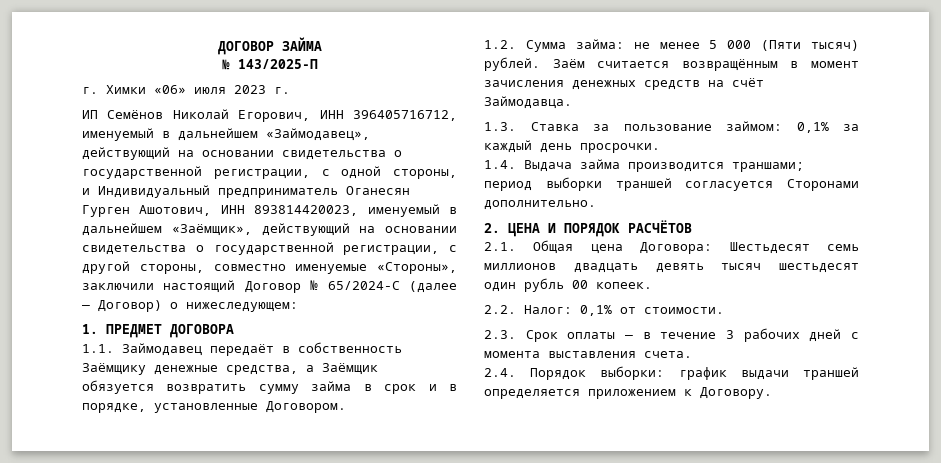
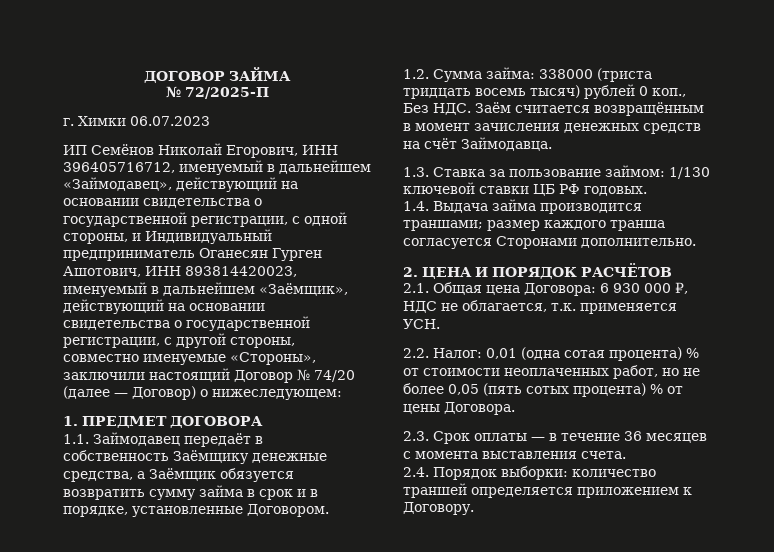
- № 143/2025-П
+ № 72/2025-П
- г. Химки «06» июля 2023 г.
+ г. Химки 06.07.2023
- ИП Семёнов Николай Егорович, ИНН 396405716712, именуемый в дальнейшем «Займодавец», действующий на основании свидетельства о государственной регистрации, с одной стороны, и Индивидуальный предприниматель Оганесян Гурген Ашотович, ИНН 893814420023, именуемый в дальнейшем «Заёмщик», действующий на основании свидетельства о государственной регистрации, с другой стороны, совместно именуемые «Стороны», заключили настоящий Договор № 65/2024-С (далее — Договор) о нижеследующем:
+ ИП Семёнов Николай Егорович, ИНН 396405716712, именуемый в дальнейшем «Займодавец», действующий на основании свидетельства о государственной регистрации, с одной стороны, и Индивидуальный предприниматель Оганесян Гурген Ашотович, ИНН 893814420023, именуемый в дальнейшем «Заёмщик», действующий на основании свидетельства о государственной регистрации, с другой стороны, совместно именуемые «Стороны», заключили настоящий Договор № 74/20 (далее — Договор) о нижеследующем:
- 1.2. Сумма займа: не менее 5 000 (Пяти тысяч) рублей. Заём считается возвращённым в момент зачисления денежных средств на счёт Займодавца.
+ 1.2. Сумма займа: 338000 (триста тридцать восемь тысяч) рублей 0 коп., Без НДС. Заём считается возвращённым в момент зачисления денежных средств на счёт Займодавца.
- 1.3. Ставка за пользование займом: 0,1% за каждый день просрочки.
+ 1.3. Ставка за пользование займом: 1/130 ключевой ставки ЦБ РФ годовых.
- 1.4. Выдача займа производится траншами; период выборки траншей согласуется Сторонами дополнительно.
+ 1.4. Выдача займа производится траншами; размер каждого транша согласуется Сторонами дополнительно.
- 2.1. Общая цена Договора: Шестьдесят семь миллионов двадцать девять тысяч шестьдесят один рубль 00 копеек.
- 2.2. Налог: 0,1% от стоимости.
+ 2.1. Общая цена Договора: 6 930 000 ₽, НДС не облагается, т.к. применяется УСН.
+ 2.2. Налог: 0,01 (одна сотая процента) % от стоимости неоплаченных работ, но не более 0,05 (пять сотых процента) % от цены Договора.
- 2.3. Срок оплаты — в течение 3 рабочих дней с момента выставления счета.
+ 2.3. Срок оплаты — в течение 36 месяцев с момента выставления счета.
- 2.4. Порядок выборки: график выдачи траншей определяется приложением к Договору.
+ 2.4. Порядок выборки: количество траншей определяется приложением к Договору.

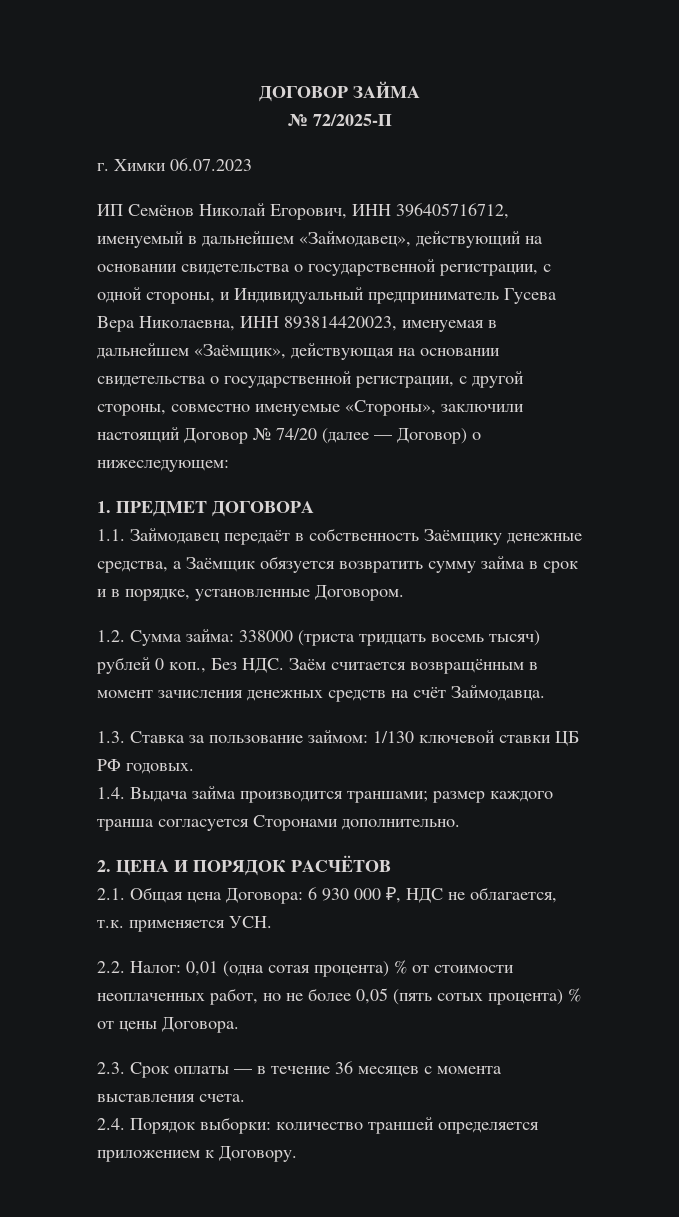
- ИП Семёнов Николай Егорович, ИНН 396405716712, именуемый в дальнейшем «Займодавец», действующий на основании свидетельства о государственной регистрации, с одной стороны, и Индивидуальный предприниматель Оганесян Гурген Ашотович, ИНН 893814420023, именуемый в дальнейшем «Заёмщик», действующий на основании свидетельства о государственной регистрации, с другой стороны, совместно именуемые «Стороны», заключили настоящий Договор № 74/20 (далее — Договор) о нижеследующем:
+ ИП Семёнов Николай Егорович, ИНН 396405716712, именуемый в дальнейшем «Займодавец», действующий на основании свидетельства о государственной регистрации, с одной стороны, и Индивидуальный предприниматель Гусева Вера Николаевна, ИНН 893814420023, именуемая в дальнейшем «Заёмщик», действующая на основании свидетельства о государственной регистрации, с другой стороны, совместно именуемые «Стороны», заключили настоящий Договор № 74/20 (далее — Договор) о нижеследующем:

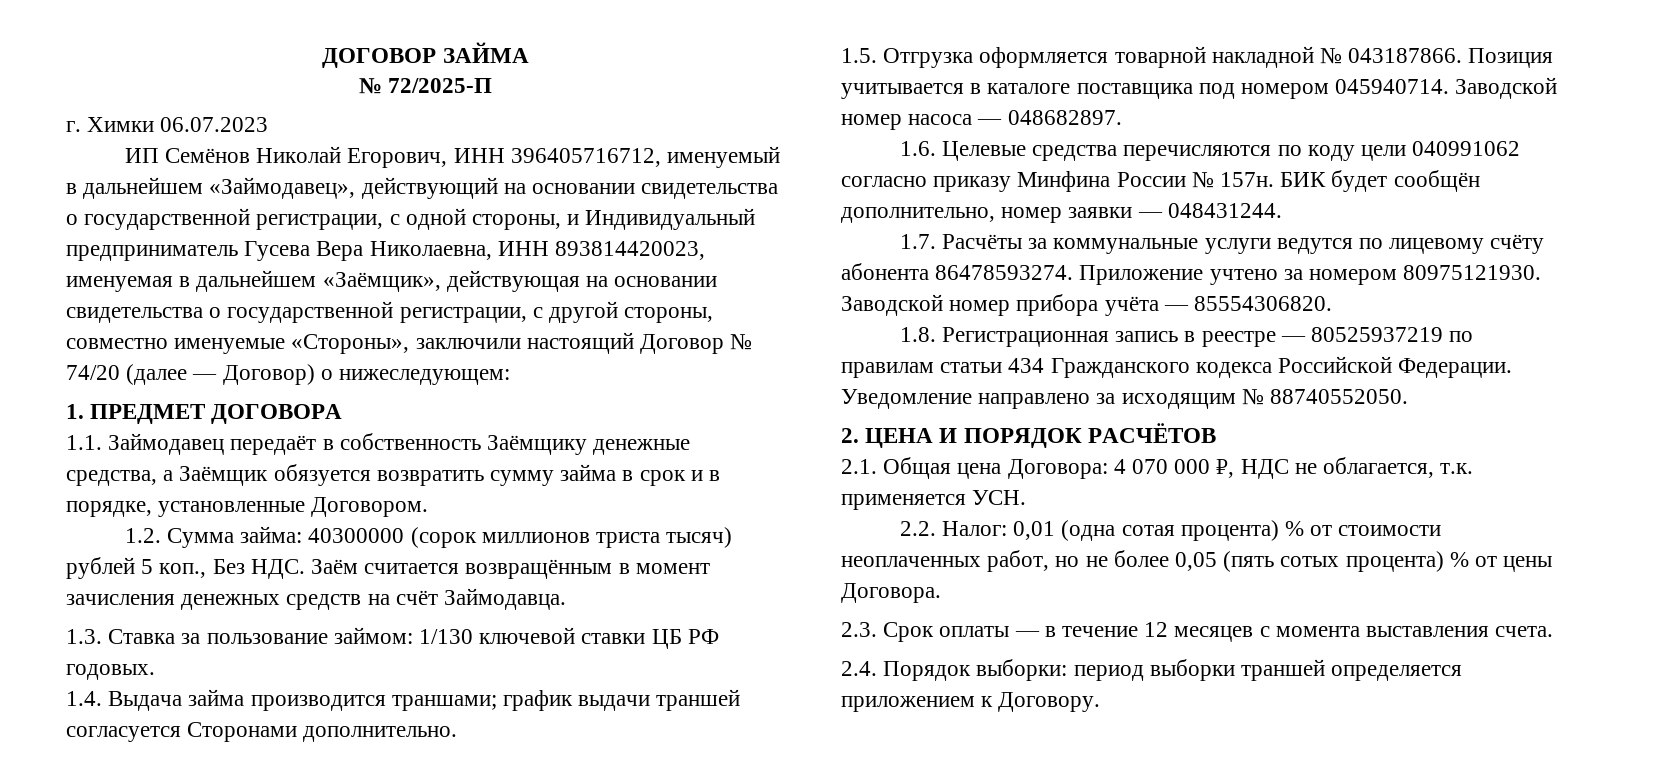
- 1.2. Сумма займа: 338000 (триста тридцать восемь тысяч) рублей 0 коп., Без НДС. Заём считается возвращённым в момент зачисления денежных средств на счёт Займодавца.
+ 1.2. Сумма займа: 40300000 (сорок миллионов триста тысяч) рублей 5 коп., Без НДС. Заём считается возвращённым в момент зачисления денежных средств на счёт Займодавца.
- 1.4. Выдача займа производится траншами; размер каждого транша согласуется Сторонами дополнительно.
+ 1.4. Выдача займа производится траншами; график выдачи траншей согласуется Сторонами дополнительно.
+ 1.5. Отгрузка оформляется товарной накладной № 043187866. Позиция учитывается в каталоге поставщика под номером 045940714. Заводской номер насоса — 048682897.
+ 1.6. Целевые средства перечисляются по коду цели 040991062 согласно приказу Минфина России № 157н. БИК будет сообщён дополнительно, номер заявки — 048431244.
+ 1.7. Расчёты за коммунальные услуги ведутся по лицевому счёту абонента 86478593274. Приложение учтено за номером 80975121930. Заводской номер прибора учёта — 85554306820.
+ 1.8. Регистрационная запись в реестре — 80525937219 по правилам статьи 434 Гражданского кодекса Российской Федерации. Уведомление направлено за исходящим № 88740552050.
- 2.1. Общая цена Договора: 6 930 000 ₽, НДС не облагается, т.к. применяется УСН.
+ 2.1. Общая цена Договора: 4 070 000 ₽, НДС не облагается, т.к. применяется УСН.
- 2.3. Срок оплаты — в течение 36 месяцев с момента выставления счета.
+ 2.3. Срок оплаты — в течение 12 месяцев с момента выставления счета.
- 2.4. Порядок выборки: количество траншей определяется приложением к Договору.
+ 2.4. Порядок выборки: период выборки траншей определяется приложением к Договору.

